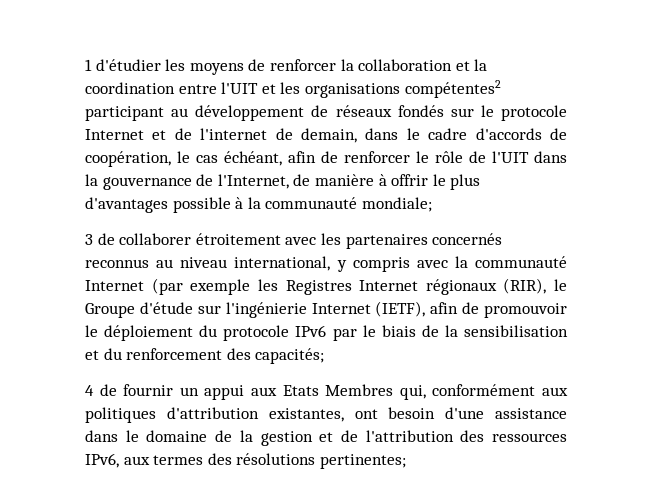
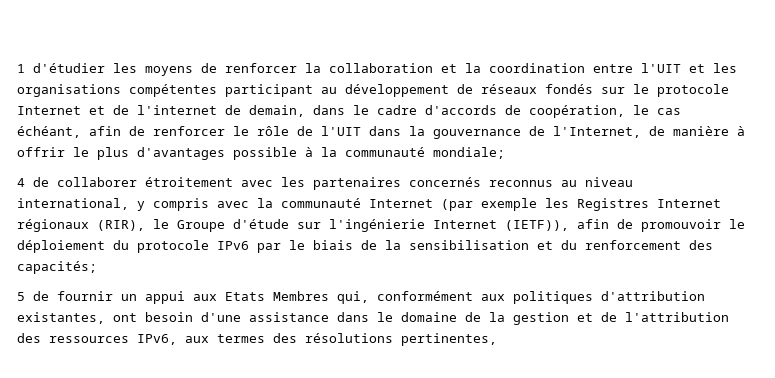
- 1 d'étudier les moyens de renforcer la collaboration et la coordination entre l'UIT et les organisations compétentes2 participant au développement de réseaux fondés sur le protocole Internet et de l'internet de demain, dans le cadre d'accords de coopération, le cas échéant, afin de renforcer le rôle de l'UIT dans la gouvernance de l'Internet, de manière à offrir le plus d'avantages possible à la communauté mondiale;
+ 1 d'étudier les moyens de renforcer la collaboration et la coordination entre l'UIT et les organisations compétentes participant au développement de réseaux fondés sur le protocole Internet et de l'internet de demain, dans le cadre d'accords de coopération, le cas échéant, afin de renforcer le rôle de l'UIT dans la gouvernance de l'Internet, de manière à offrir le plus d'avantages possible à la communauté mondiale;
- 3 de collaborer étroitement avec les partenaires concernés reconnus au niveau international, y compris avec la communauté Internet (par exemple les Registres Internet régionaux (RIR), le Groupe d'étude sur l'ingénierie Internet (IETF), afin de promouvoir le déploiement du protocole IPv6 par le biais de la sensibilisation et du renforcement des capacités;
+ 4 de collaborer étroitement avec les partenaires concernés reconnus au niveau international, y compris avec la communauté Internet (par exemple les Registres Internet régionaux (RIR), le Groupe d'étude sur l'ingénierie Internet (IETF)), afin de promouvoir le déploiement du protocole IPv6 par le biais de la sensibilisation et du renforcement des capacités;
- 4 de fournir un appui aux Etats Membres qui, conformément aux politiques d'attribution existantes, ont besoin d'une assistance dans le domaine de la gestion et de l'attribution des ressources IPv6, aux termes des résolutions pertinentes;
+ 5 de fournir un appui aux Etats Membres qui, conformément aux politiques d'attribution existantes, ont besoin d'une assistance dans le domaine de la gestion et de l'attribution des ressources IPv6, aux termes des résolutions pertinentes,

